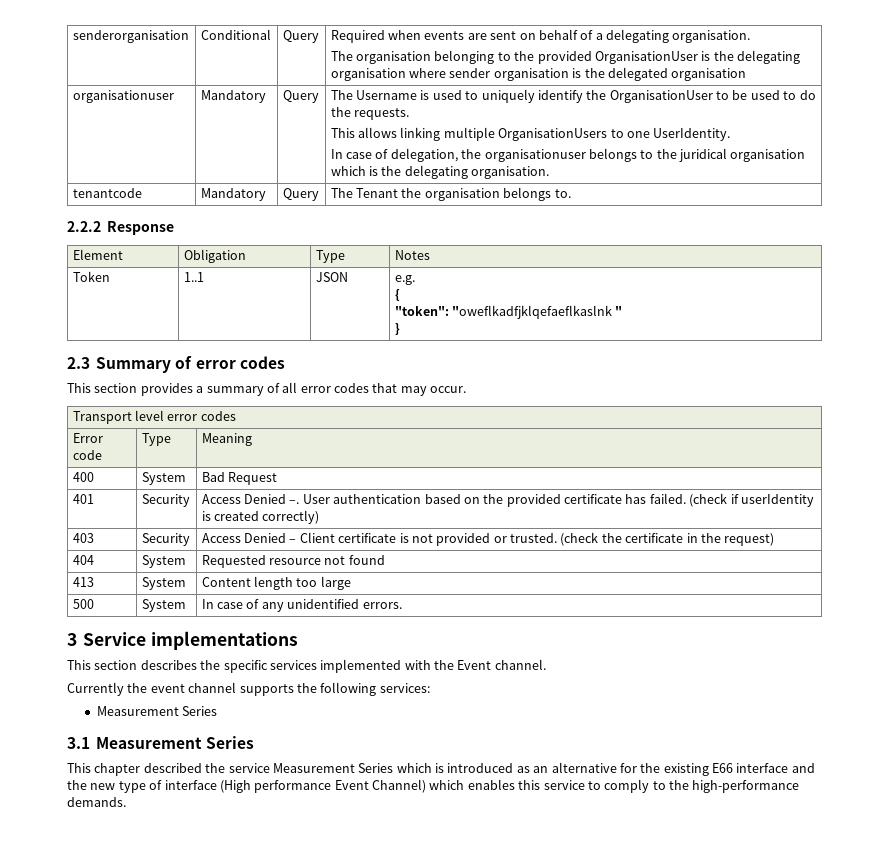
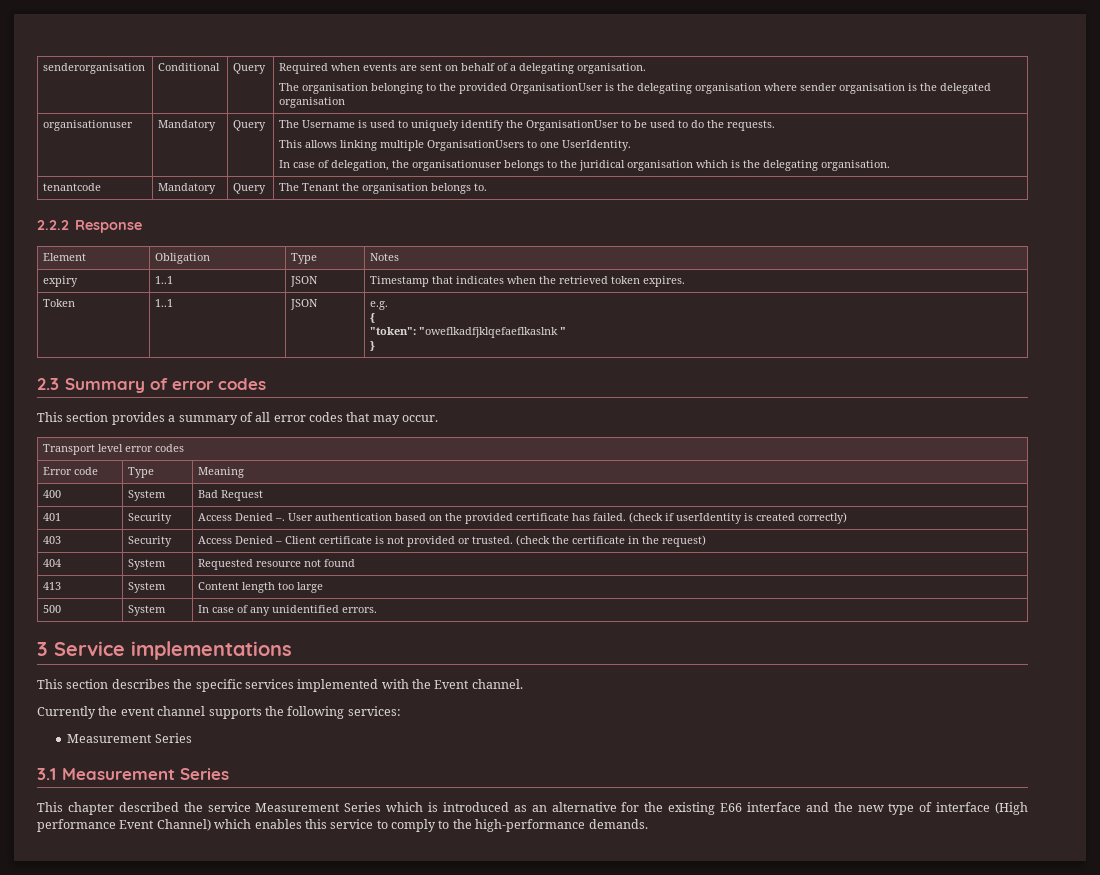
+ expiry | 1..1 | JSON | Timestamp that indicates when the retrieved token expires.

